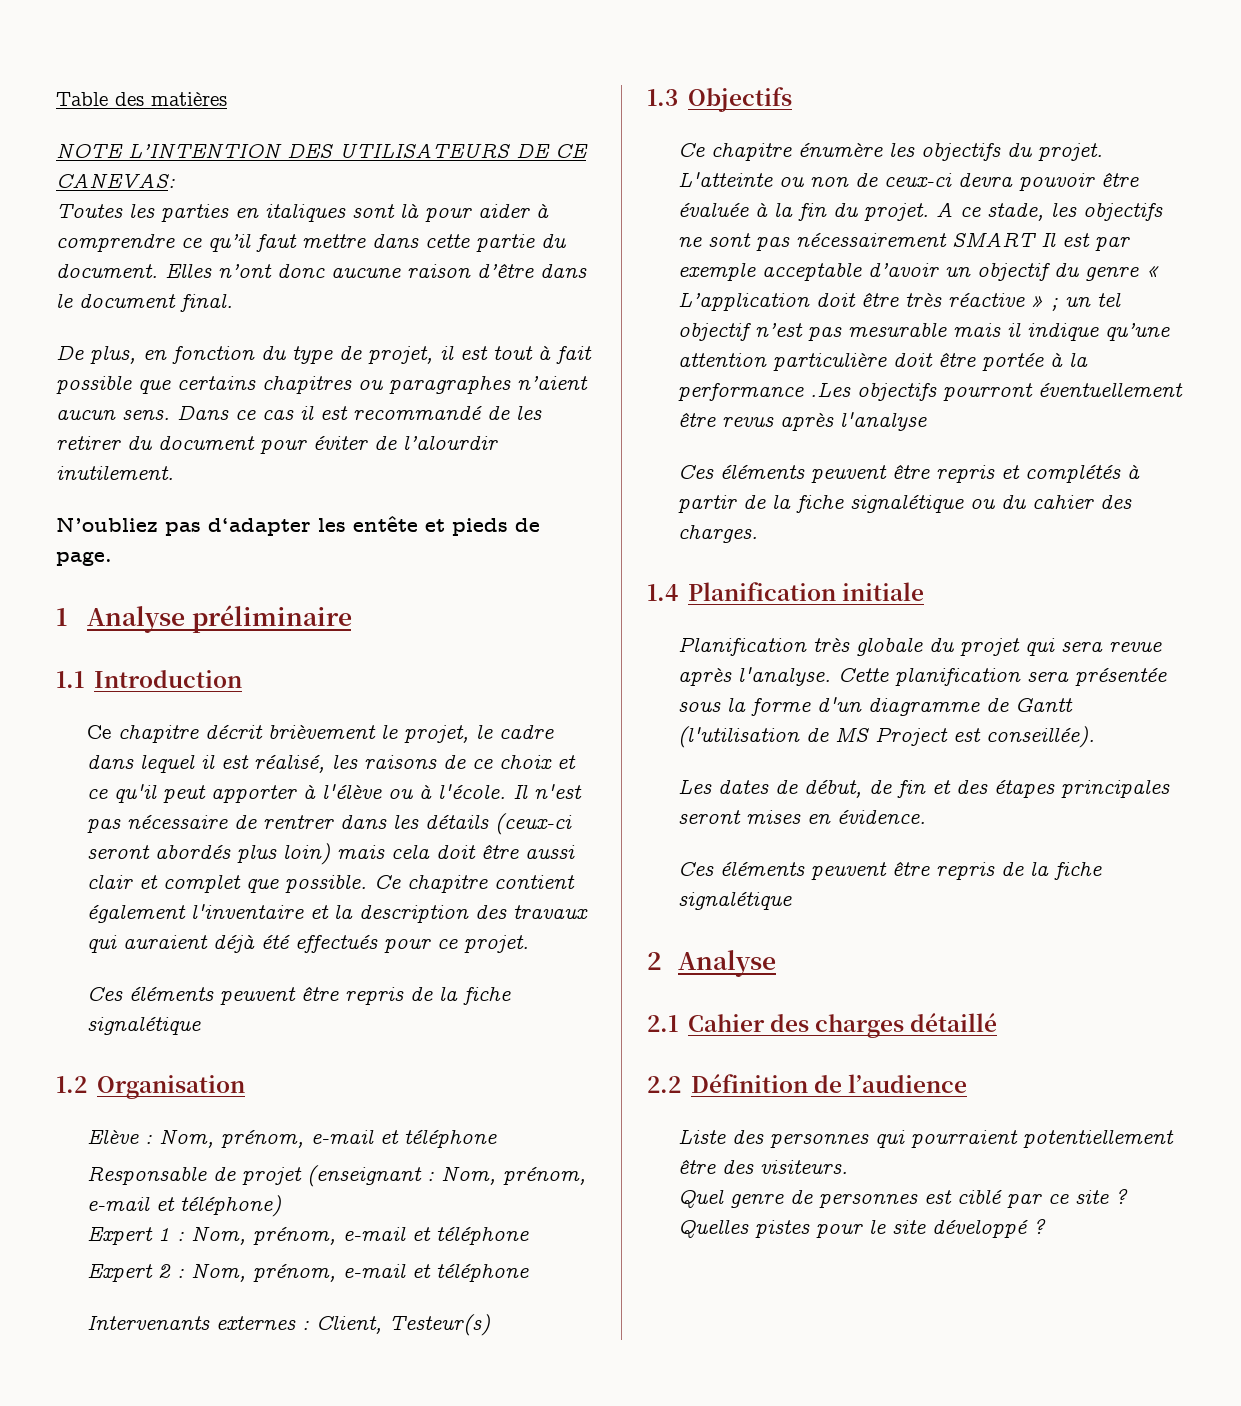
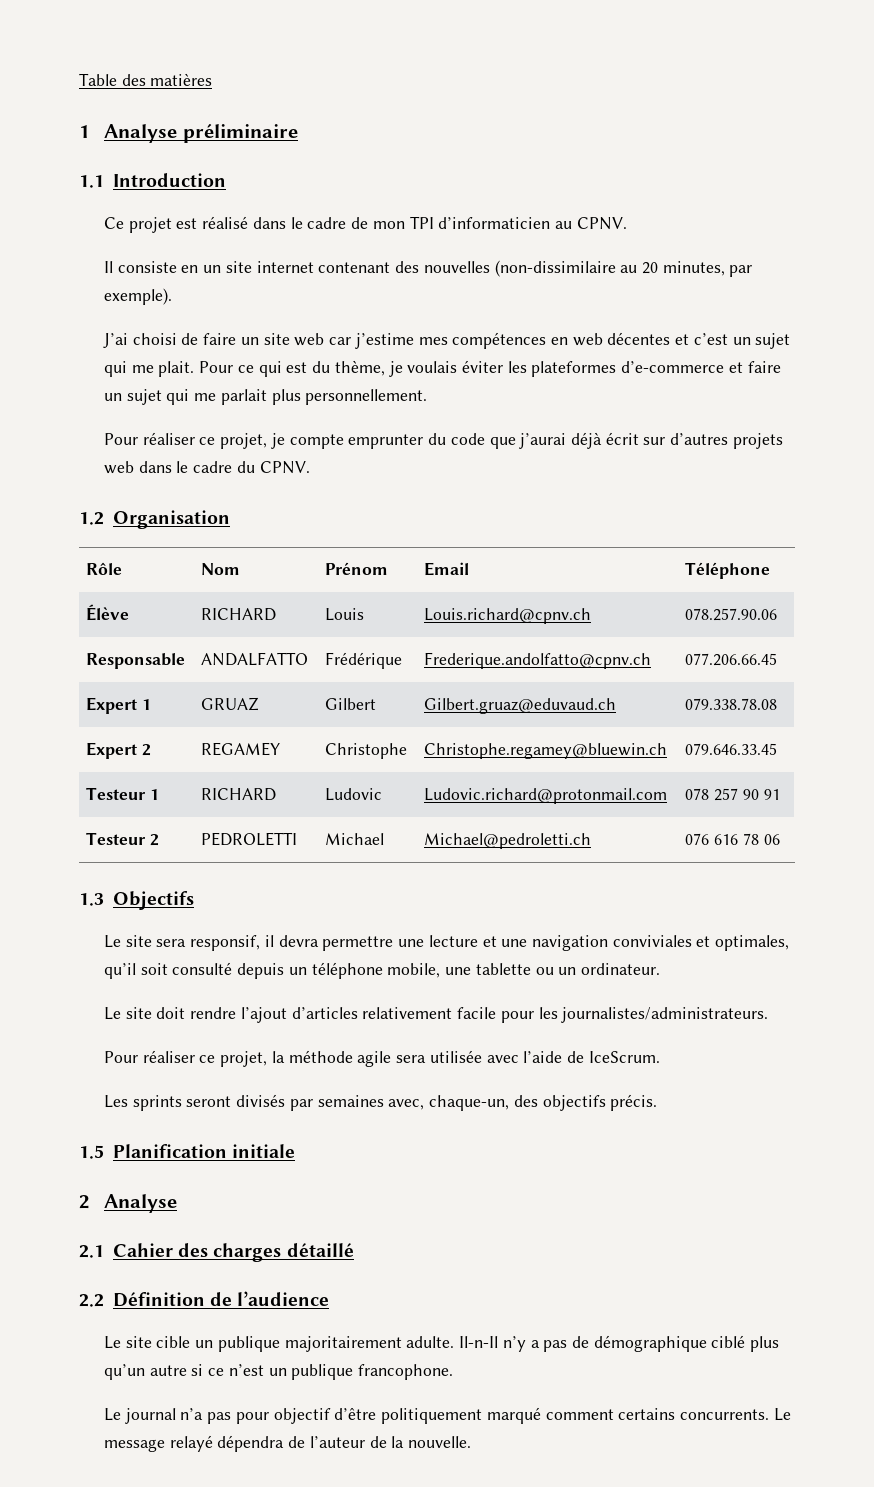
- NOTE L’INTENTION DES UTILISATEURS DE CE CANEVAS:
- Toutes les parties en italiques sont là pour aider à comprendre ce qu’il faut mettre dans cette partie du document. Elles n’ont donc aucune raison d’être dans le document final.
- De plus, en fonction du type de projet, il est tout à fait possible que certains chapitres ou paragraphes n’aient aucun sens. Dans ce cas il est recommandé de les retirer du document pour éviter de l’alourdir inutilement.
- N’oubliez pas d‘adapter les entête et pieds de page.
- Ce chapitre décrit brièvement le projet, le cadre dans lequel il est réalisé, les raisons de ce choix et ce qu'il peut apporter à l'élève ou à l'école. Il n'est pas nécessaire de rentrer dans les détails (ceux-ci seront abordés plus loin) mais cela doit être aussi clair et complet que possible. Ce chapitre contient également l'inventaire et la description des travaux qui auraient déjà été effectués pour ce projet.
- Ces éléments peuvent être repris de la fiche signalétique
+ Ce projet est réalisé dans le cadre de mon TPI d’informaticien au CPNV.
+ Il consiste en un site internet contenant des nouvelles (non-dissimilaire au 20 minutes, par exemple).
+ J’ai choisi de faire un site web car j’estime mes compétences en web décentes et c’est un sujet qui me plait. Pour ce qui est du thème, je voulais éviter les plateformes d’e-commerce et faire un sujet qui me parlait plus personnellement.
+ Pour réaliser ce projet, je compte emprunter du code que j’aurai déjà écrit sur d’autres projets web dans le cadre du CPNV.
  1.2 Organisation
- Elève : Nom, prénom, e-mail et téléphone
- Responsable de projet (enseignant : Nom, prénom, e-mail et téléphone)
- Expert 1 : Nom, prénom, e-mail et téléphone
- Expert 2 : Nom, prénom, e-mail et téléphone
- Intervenants externes : Client, Testeur(s)
+ Rôle | Nom | Prénom | Email | Téléphone
+ Élève | RICHARD | Louis | Louis.richard@cpnv.ch | 078.257.90.06
+ Responsable | ANDALFATTO | Frédérique | Frederique.andolfatto@cpnv.ch | 077.206.66.45
+ Expert 1 | GRUAZ | Gilbert | Gilbert.gruaz@eduvaud.ch | 079.338.78.08
+ Expert 2 | REGAMEY | Christophe | Christophe.regamey@bluewin.ch | 079.646.33.45
+ Testeur 1 | RICHARD | Ludovic | Ludovic.richard@protonmail.com | 078 257 90 91
+ Testeur 2 | PEDROLETTI | Michael | Michael@pedroletti.ch | 076 616 78 06
  1.3 Objectifs
- Ce chapitre énumère les objectifs du projet. L'atteinte ou non de ceux-ci devra pouvoir être évaluée à la fin du projet. A ce stade, les objectifs ne sont pas nécessairement SMART Il est par exemple acceptable d’avoir un objectif du genre « L’application doit être très réactive » ; un tel objectif n’est pas mesurable mais il indique qu’une attention particulière doit être portée à la performance .Les objectifs pourront éventuellement être revus après l'analyse
- Ces éléments peuvent être repris et complétés à partir de la fiche signalétique ou du cahier des charges.
- 1.4 Planification initiale
- Planification très globale du projet qui sera revue après l'analyse. Cette planification sera présentée sous la forme d'un diagramme de Gantt (l'utilisation de MS Project est conseillée).
- Les dates de début, de fin et des étapes principales seront mises en évidence.
- Ces éléments peuvent être repris de la fiche signalétique
+ Le site sera responsif, il devra permettre une lecture et une navigation conviviales et optimales, qu’il soit consulté depuis un téléphone mobile, une tablette ou un ordinateur.
+ Le site doit rendre l’ajout d’articles relativement facile pour les journalistes/administrateurs.
+ Pour réaliser ce projet, la méthode agile sera utilisée avec l’aide de IceScrum.
+ Les sprints seront divisés par semaines avec, chaque-un, des objectifs précis.
+ 1.5 Planification initiale
- Liste des personnes qui pourraient potentiellement être des visiteurs.
- Quel genre de personnes est ciblé par ce site ? Quelles pistes pour le site développé ?
+ Le site cible un publique majoritairement adulte. Il-n-Il n’y a pas de démographique ciblé plus qu’un autre si ce n’est un publique francophone.
+ Le journal n’a pas pour objectif d’être politiquement marqué comment certains concurrents. Le message relayé dépendra de l’auteur de la nouvelle.

